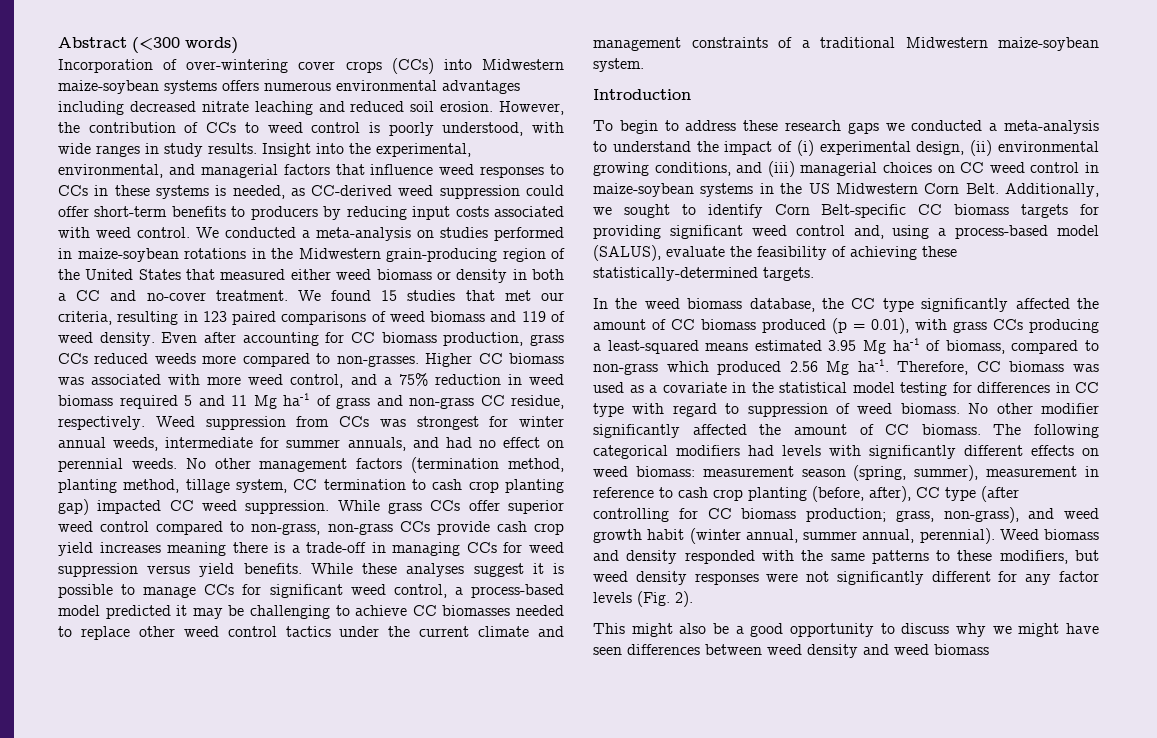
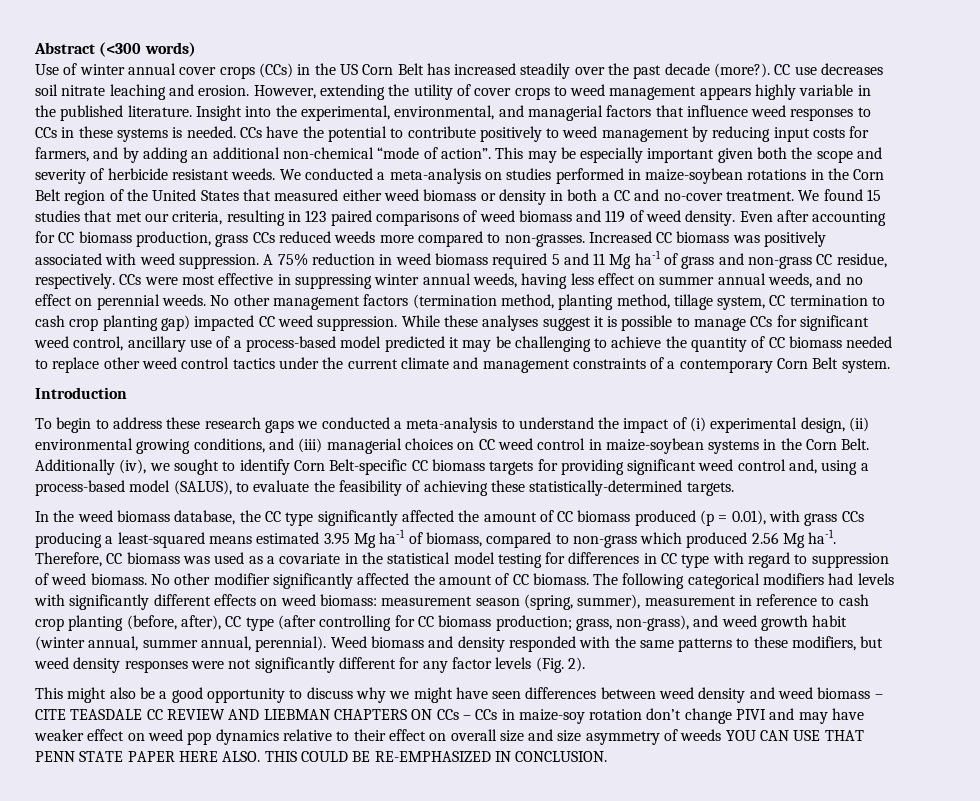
- Incorporation of over-wintering cover crops (CCs) into Midwestern maize-soybean systems offers numerous environmental advantages including decreased nitrate leaching and reduced soil erosion. However, the contribution of CCs to weed control is poorly understood, with wide ranges in study results.
+ Use of winter annual cover crops (CCs) in the US Corn Belt has increased steadily over the past decade (more?). CC use decreases soil nitrate leaching and erosion. However, extending the utility of cover crops to weed management appears highly variable in the published literature.
- Insight into the experimental, environmental, and managerial factors that influence weed responses to CCs in these systems is needed, as CC-derived weed suppression could offer short-term benefits to producers by reducing input costs associated with weed control.
+ Insight into the experimental, environmental, and managerial factors that influence weed responses to CCs in these systems is needed. CCs have the potential to contribute positively to weed management by reducing input costs for farmers, and by adding an additional non-chemical “mode of action”. This may be especially important given both the scope and severity of herbicide resistant weeds.
- We conducted a meta-analysis on studies performed in maize-soybean rotations in the Midwestern grain-producing region of the United States that measured either weed biomass or density in both a CC and no-cover treatment.
+ We conducted a meta-analysis on studies performed in maize-soybean rotations in the Corn Belt region of the United States that measured either weed biomass or density in both a CC and no-cover treatment.
- Higher CC biomass was associated with more weed control, and a 75% reduction in weed biomass required 5 and 11 Mg ha-1 of grass and non-grass CC residue, respectively.
+ Increased CC biomass was positively associated with weed suppression. A 75% reduction in weed biomass required 5 and 11 Mg ha-1 of grass and non-grass CC residue, respectively.
- Weed suppression from CCs was strongest for winter annual weeds, intermediate for summer annuals, and had no effect on perennial weeds.
+ CCs were most effective in suppressing winter annual weeds, having less effect on summer annual weeds, and no effect on perennial weeds.
- While grass CCs offer superior weed control compared to non-grass, non-grass CCs provide cash crop yield increases meaning there is a trade-off in managing CCs for weed suppression versus yield benefits. While these analyses suggest it is possible to manage CCs for significant weed control, a process-based model predicted it may be challenging to achieve CC biomasses needed to replace other weed control tactics under the current climate and management constraints of a traditional Midwestern maize-soybean system.
+ While these analyses suggest it is possible to manage CCs for significant weed control, ancillary use of a process-based model predicted it may be challenging to achieve the quantity of CC biomass needed to replace other weed control tactics under the current climate and management constraints of a contemporary Corn Belt system.
- To begin to address these research gaps we conducted a meta-analysis to understand the impact of (i) experimental design, (ii) environmental growing conditions, and (iii) managerial choices on CC weed control in maize-soybean systems in the US Midwestern Corn Belt. Additionally, we sought to identify Corn Belt-specific CC biomass targets for providing significant weed control and, using a process-based model (SALUS), evaluate the feasibility of achieving these statistically-determined targets.
+ To begin to address these research gaps we conducted a meta-analysis to understand the impact of (i) experimental design, (ii) environmental growing conditions, and (iii) managerial choices on CC weed control in maize-soybean systems in the Corn Belt. Additionally (iv), we sought to identify Corn Belt-specific CC biomass targets for providing significant weed control and, using a process-based model (SALUS), to evaluate the feasibility of achieving these statistically-determined targets.
- This might also be a good opportunity to discuss why we might have seen differences between weed density and weed biomass
+ This might also be a good opportunity to discuss why we might have seen differences between weed density and weed biomass – CITE TEASDALE CC REVIEW AND LIEBMAN CHAPTERS ON CCs – CCs in maize-soy rotation don’t change PIVI and may have weaker effect on weed pop dynamics relative to their effect on overall size and size asymmetry of weeds YOU CAN USE THAT PENN STATE PAPER HERE ALSO. THIS COULD BE RE-EMPHASIZED IN CONCLUSION.

